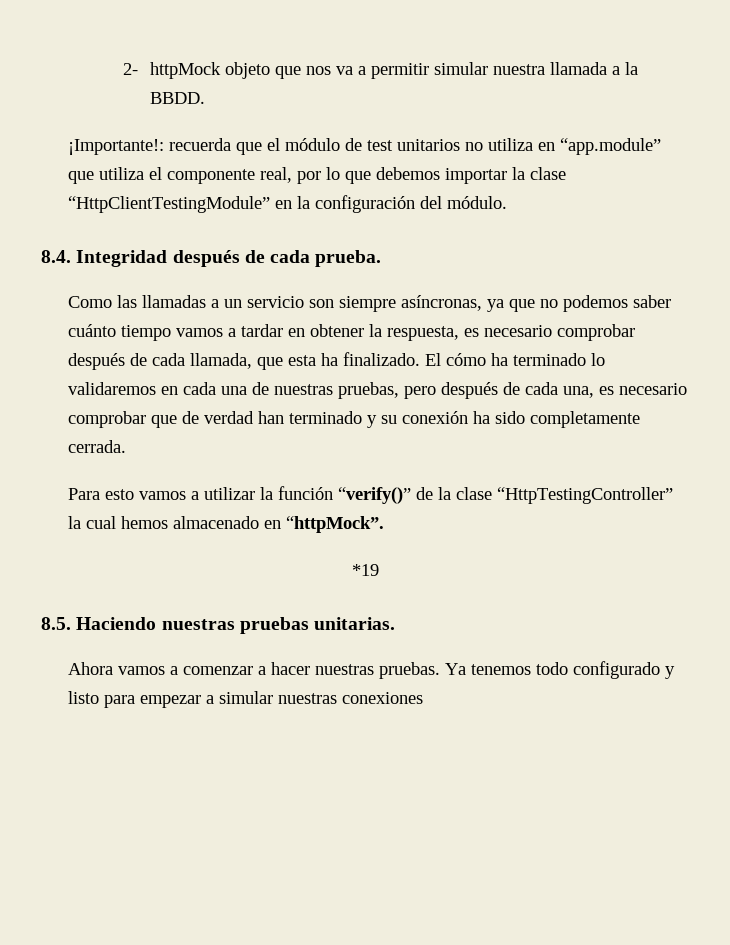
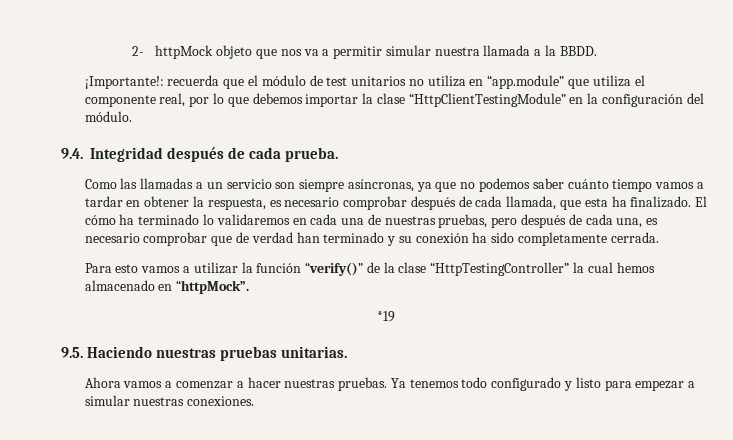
- 8.4. Integridad después de cada prueba.
+ 9.4. Integridad después de cada prueba.
- 8.5. Haciendo nuestras pruebas unitarias.
+ 9.5. Haciendo nuestras pruebas unitarias.
- Ya tenemos todo configurado y listo para empezar a simular nuestras conexiones
+ Ya tenemos todo configurado y listo para empezar a simular nuestras conexiones.

